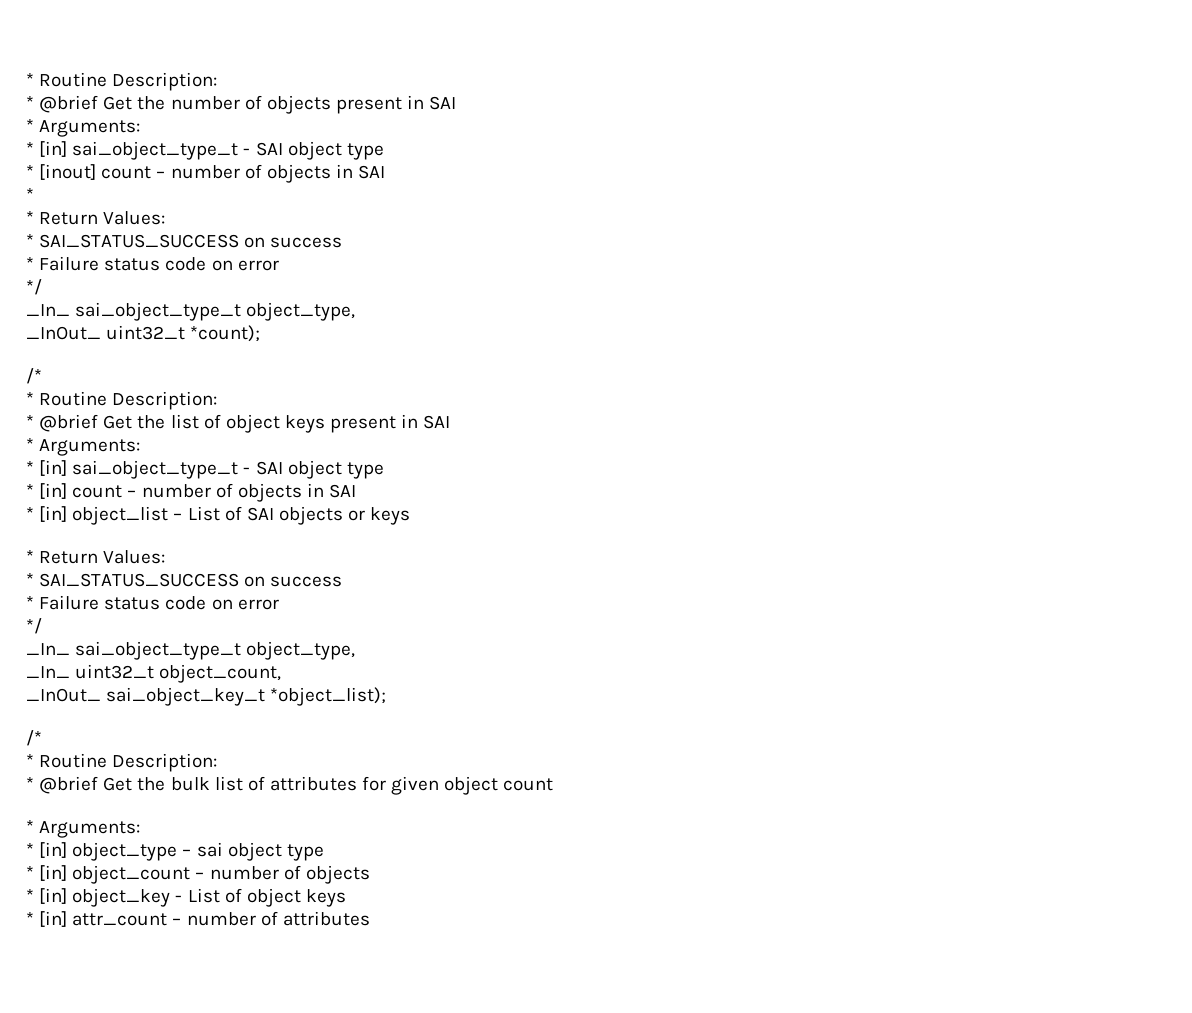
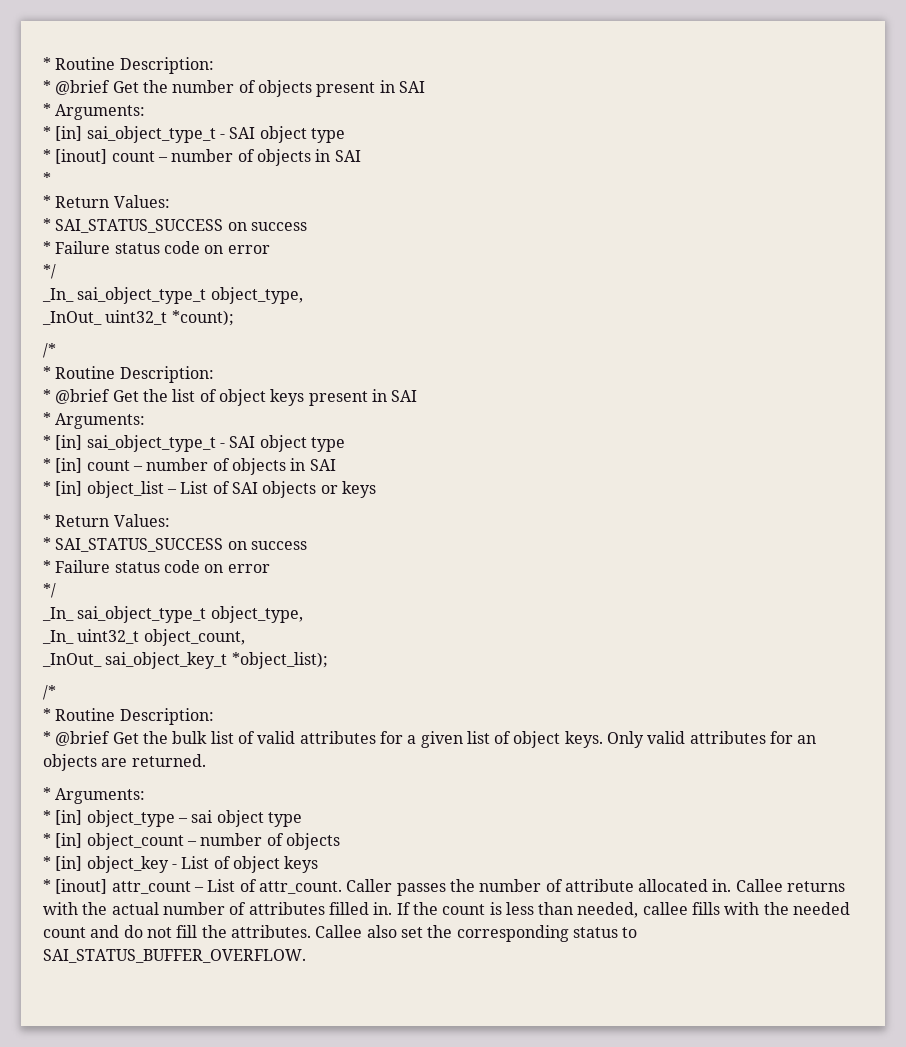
- * @brief Get the bulk list of attributes for given object count
+ * @brief Get the bulk list of valid attributes for a given list of object keys. Only valid attributes for an objects are returned.
- * [in] attr_count – number of attributes
+ * [inout] attr_count – List of attr_count. Caller passes the number of attribute allocated in. Callee returns with the actual number of attributes filled in. If the count is less than needed, callee fills with the needed count and do not fill the attributes. Callee also set the corresponding status to SAI_STATUS_BUFFER_OVERFLOW.

